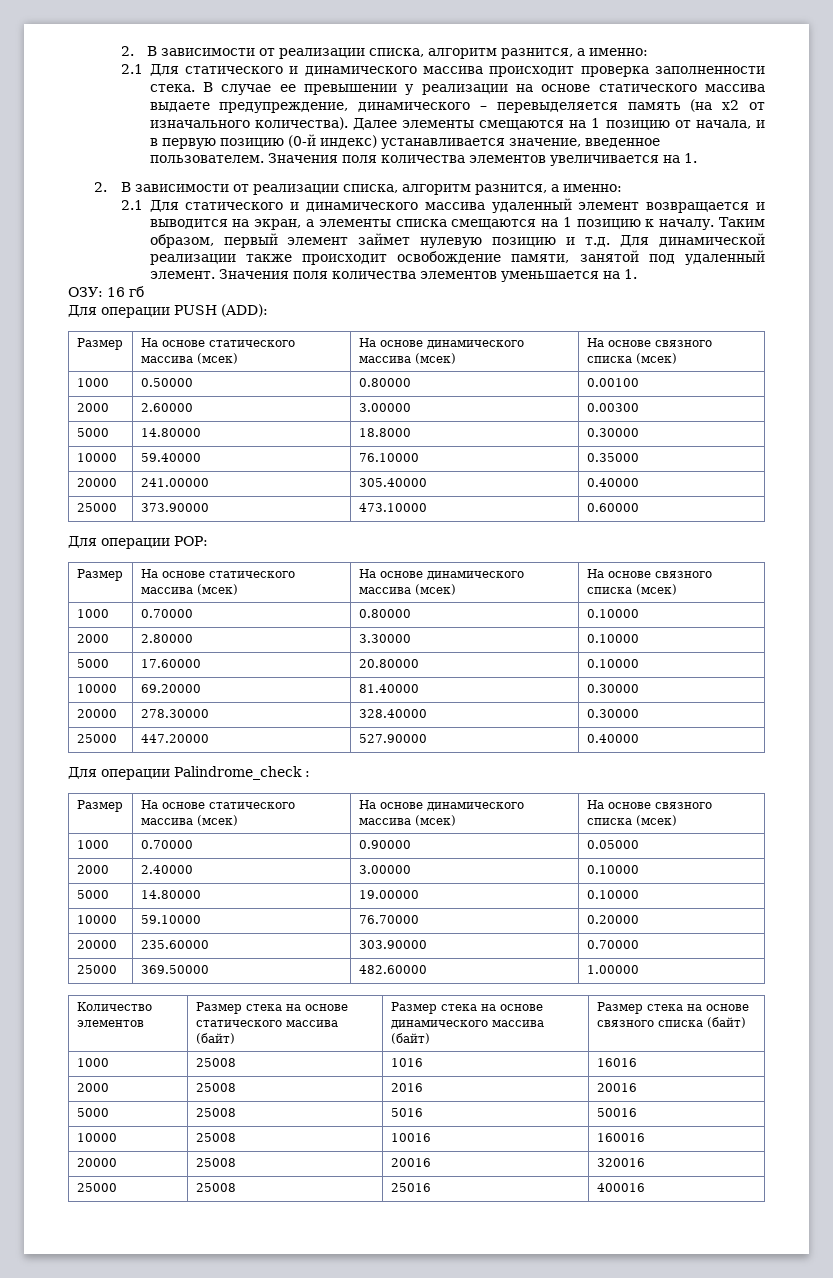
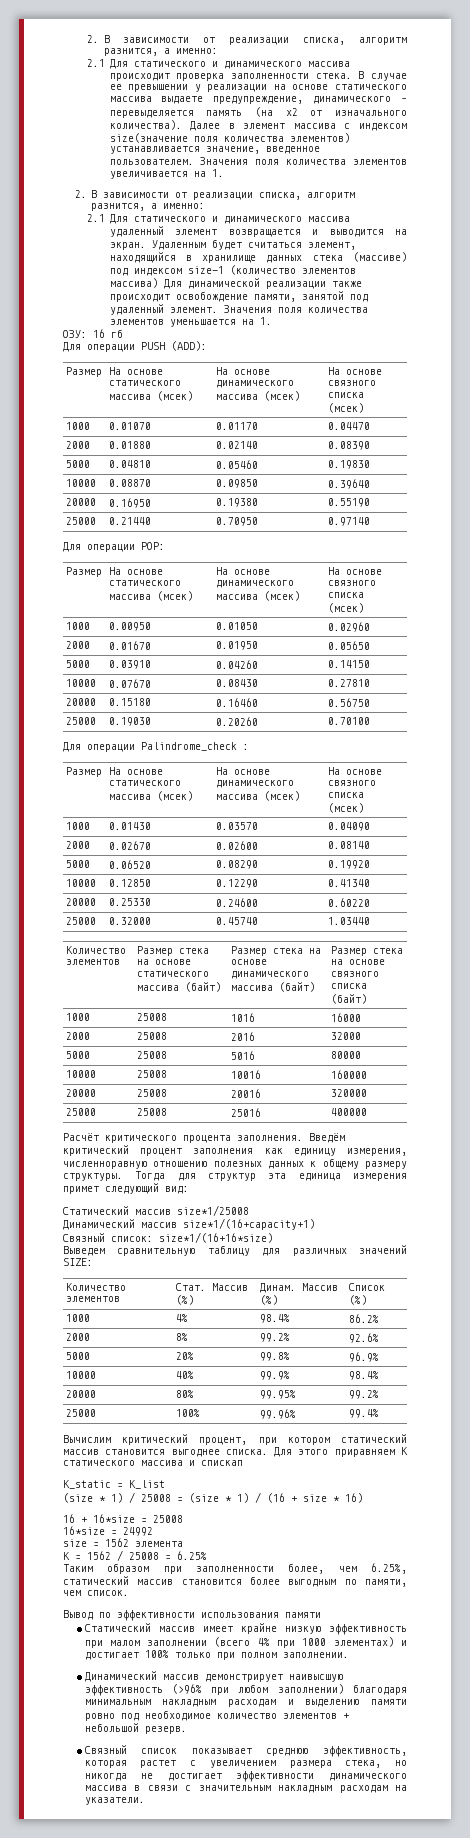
- Далее элементы смещаются на 1 позицию от начала, и в первую позицию (0-й индекс) устанавливается значение, введенное пользователем.
+ Далее в элемент массива с индексом size(значение поля количества элементов) устанавливается значение, введенное пользователем.
- 2.1 Для статического и динамического массива удаленный элемент возвращается и выводится на экран, а элементы списка смещаются на 1 позицию к началу. Таким образом, первый элемент займет нулевую позицию и т.д. Для динамической реализации также происходит освобождение памяти, занятой под удаленный элемент.
+ 2.1 Для статического и динамического массива удаленный элемент возвращается и выводится на экран. Удаленным будет считаться элемент, находящийся в хранилище данных стека (массиве) под индексом size-1 (количество элементов массива) Для динамической реализации также происходит освобождение памяти, занятой под удаленный элемент.
- 1000 | 0.50000 | 0.80000 | 0.00100
- 2000 | 2.60000 | 3.00000 | 0.00300
- 5000 | 14.80000 | 18.8000 | 0.30000
- 10000 | 59.40000 | 76.10000 | 0.35000
- 20000 | 241.00000 | 305.40000 | 0.40000
- 25000 | 373.90000 | 473.10000 | 0.60000
+ 1000 | 0.01070 | 0.01170 | 0.04470
+ 2000 | 0.01880 | 0.02140 | 0.08390
+ 5000 | 0.04810 | 0.05460 | 0.19830
+ 10000 | 0.08870 | 0.09850 | 0.39640
+ 20000 | 0.16950 | 0.19380 | 0.55190
+ 25000 | 0.21440 | 0.70950 | 0.97140
- 1000 | 0.70000 | 0.80000 | 0.10000
- 2000 | 2.80000 | 3.30000 | 0.10000
- 5000 | 17.60000 | 20.80000 | 0.10000
- 10000 | 69.20000 | 81.40000 | 0.30000
- 20000 | 278.30000 | 328.40000 | 0.30000
- 25000 | 447.20000 | 527.90000 | 0.40000
+ 1000 | 0.00950 | 0.01050 | 0.02960
+ 2000 | 0.01670 | 0.01950 | 0.05650
+ 5000 | 0.03910 | 0.04260 | 0.14150
+ 10000 | 0.07670 | 0.08430 | 0.27810
+ 20000 | 0.15180 | 0.16460 | 0.56750
+ 25000 | 0.19030 | 0.20260 | 0.70100
- 1000 | 0.70000 | 0.90000 | 0.05000
- 2000 | 2.40000 | 3.00000 | 0.10000
- 5000 | 14.80000 | 19.00000 | 0.10000
- 10000 | 59.10000 | 76.70000 | 0.20000
- 20000 | 235.60000 | 303.90000 | 0.70000
- 25000 | 369.50000 | 482.60000 | 1.00000
+ 1000 | 0.01430 | 0.03570 | 0.04090
+ 2000 | 0.02670 | 0.02600 | 0.08140
+ 5000 | 0.06520 | 0.08290 | 0.19920
+ 10000 | 0.12850 | 0.12290 | 0.41340
+ 20000 | 0.25330 | 0.24600 | 0.60220
+ 25000 | 0.32000 | 0.45740 | 1.03440
- 1000 | 25008 | 1016 | 16016
+ 1000 | 25008 | 1016 | 16000
- 2000 | 25008 | 2016 | 20016
+ 2000 | 25008 | 2016 | 32000
- 5000 | 25008 | 5016 | 50016
+ 5000 | 25008 | 5016 | 80000
- 10000 | 25008 | 10016 | 160016
+ 10000 | 25008 | 10016 | 160000
- 20000 | 25008 | 20016 | 320016
+ 20000 | 25008 | 20016 | 320000
- 25000 | 25008 | 25016 | 400016
+ 25000 | 25008 | 25016 | 400000
+ Расчёт критического процента заполнения. Введём критический процент заполнения как единицу измерения, численноравную отношению полезных данных к общему размеру структуры. Тогда для структур эта единица измерения примет следующий вид:
+ Статический массив size*1/25008
+ Динамический массив size*1/(16+capacity+1)
+ Связный список: size*1/(16+16*size)
+ Выведем сравнительную таблицу для различных значений SIZE:
+ Количество элементов | Стат. Массив (%) | Динам. Массив (%) | Список (%)
+ 1000 | 4% | 98.4% | 86.2%
+ 2000 | 8% | 99.2% | 92.6%
+ 5000 | 20% | 99.8% | 96.9%
+ 10000 | 40% | 99.9% | 98.4%
+ 20000 | 80% | 99.95% | 99.2%
+ 25000 | 100% | 99.96% | 99.4%
+ Вычислим критический процент, при котором статический массив становится выгоднее списка. Для этого приравняем K статического массива и спискап
+ K_static = K_list
+ (size * 1) / 25008 = (size * 1) / (16 + size * 16)
+ 16 + 16*size = 25008
+ 16*size = 24992
+ size = 1562 элемента
+ K = 1562 / 25008 = 6.25%
+ Таким образом при заполненности более, чем 6.25%, статический массив становится более выгодным по памяти, чем список.
+ Вывод по эффективности использования памяти
+ Статический массив имеет крайне низкую эффективность при малом заполнении (всего 4% при 1000 элементах) и достигает 100% только при полном заполнении.
+ Динамический массив демонстрирует наивысшую эффективность (>96% при любом заполнении) благодаря минимальным накладным расходам и выделению памяти ровно под необходимое количество элементов + небольшой резерв.
+ Связный список показывает среднюю эффективность, которая растет с увеличением размера стека, но никогда не достигает эффективности динамического массива в связи с значительным накладным расходам на указатели.

